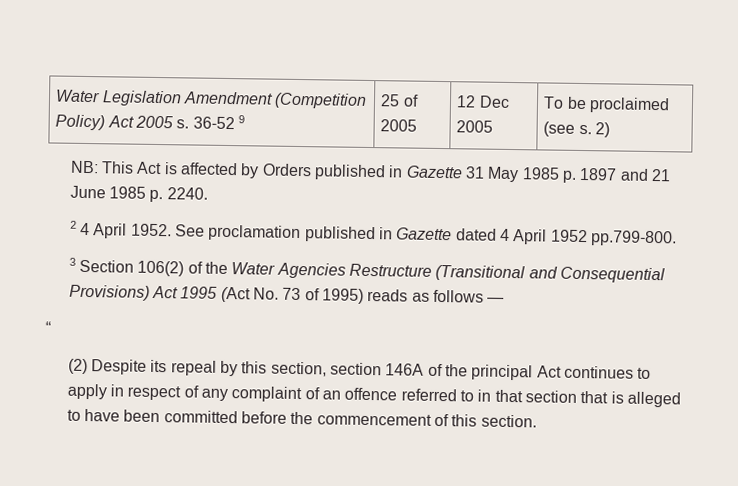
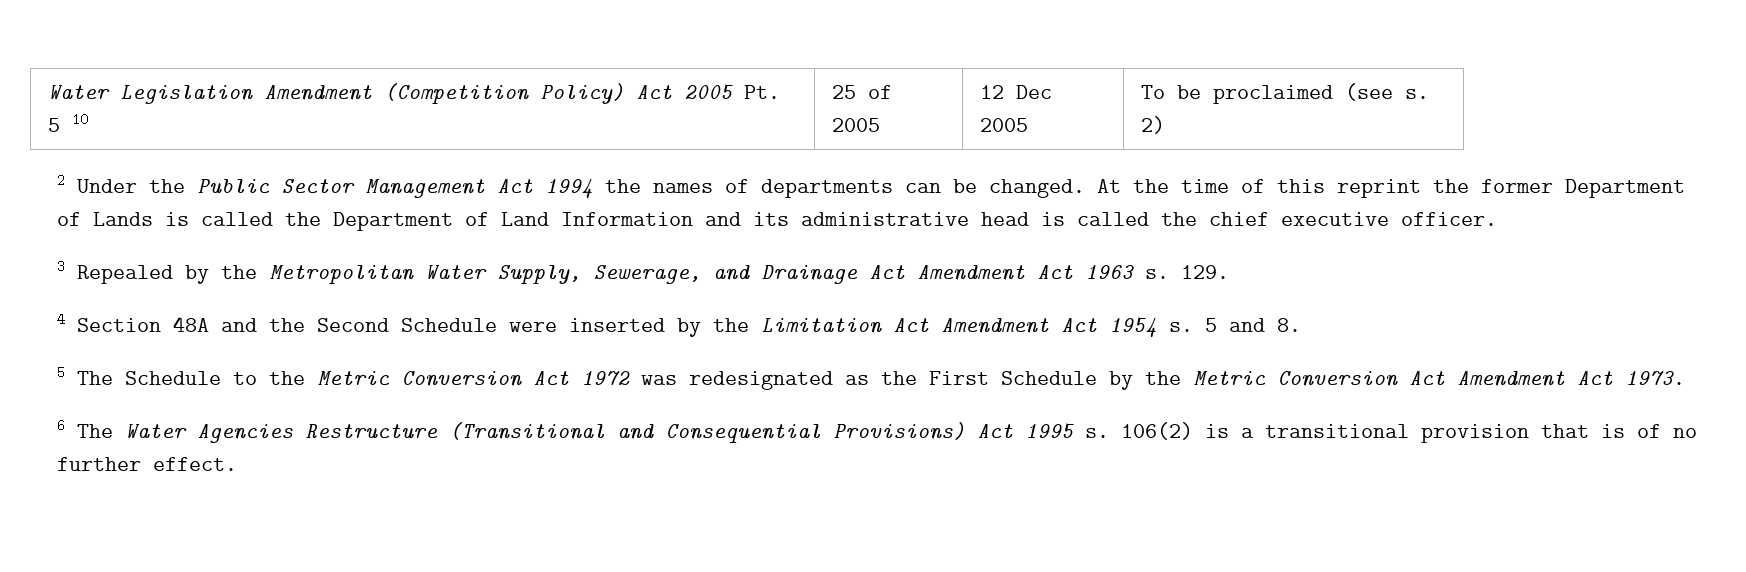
- Water Legislation Amendment (Competition Policy) Act 2005 s. 36-52 9 | 25 of 2005 | 12 Dec 2005 | To be proclaimed (see s. 2)
+ Water Legislation Amendment (Competition Policy) Act 2005 Pt. 5 10 | 25 of 2005 | 12 Dec 2005 | To be proclaimed (see s. 2)
- NB: This Act is affected by Orders published in Gazette 31 May 1985 p. 1897 and 21 June 1985 p. 2240.
- 2 4 April 1952. See proclamation published in Gazette dated 4 April 1952 pp.799-800.
- 3 Section 106(2) of the Water Agencies Restructure (Transitional and Consequential Provisions) Act 1995 (Act No. 73 of 1995) reads as follows —
- “
- (2) Despite its repeal by this section, section 146A of the principal Act continues to apply in respect of any complaint of an offence referred to in that section that is alleged to have been committed before the commencement of this section.
+ 2 Under the Public Sector Management Act 1994 the names of departments can be changed. At the time of this reprint the former Department of Lands is called the Department of Land Information and its administrative head is called the chief executive officer.
+ 3 Repealed by the Metropolitan Water Supply, Sewerage, and Drainage Act Amendment Act 1963 s. 129.
+ 4 Section 48A and the Second Schedule were inserted by the Limitation Act Amendment Act 1954 s. 5 and 8.
+ 5 The Schedule to the Metric Conversion Act 1972 was redesignated as the First Schedule by the Metric Conversion Act Amendment Act 1973.
+ 6 The Water Agencies Restructure (Transitional and Consequential Provisions) Act 1995 s. 106(2) is a transitional provision that is of no further effect.

